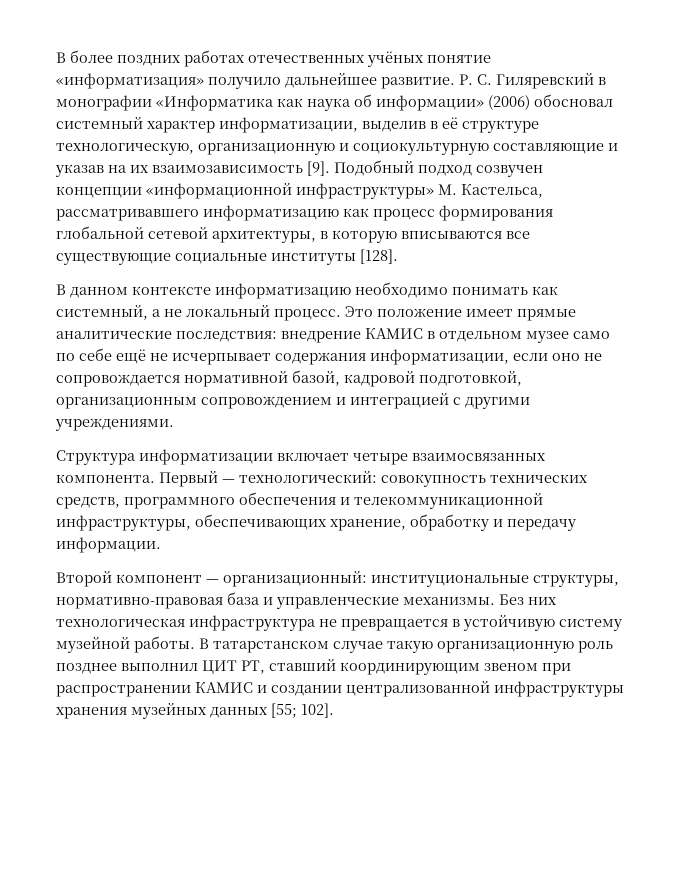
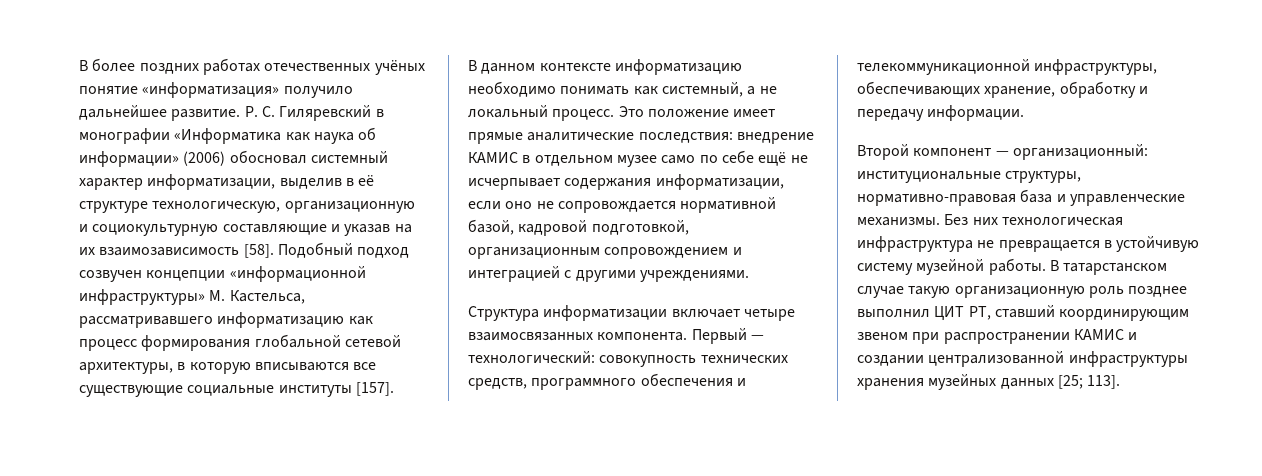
- Р. С. Гиляревский в монографии «Информатика как наука об информации» (2006) обосновал системный характер информатизации, выделив в её структуре технологическую, организационную и социокультурную составляющие и указав на их взаимозависимость [9].
+ Р. С. Гиляревский в монографии «Информатика как наука об информации» (2006) обосновал системный характер информатизации, выделив в её структуре технологическую, организационную и социокультурную составляющие и указав на их взаимозависимость [58].
- Подобный подход созвучен концепции «информационной инфраструктуры» М. Кастельса, рассматривавшего информатизацию как процесс формирования глобальной сетевой архитектуры, в которую вписываются все существующие социальные институты [128].
+ Подобный подход созвучен концепции «информационной инфраструктуры» М. Кастельса, рассматривавшего информатизацию как процесс формирования глобальной сетевой архитектуры, в которую вписываются все существующие социальные институты [157].
- В татарстанском случае такую организационную роль позднее выполнил ЦИТ РТ, ставший координирующим звеном при распространении КАМИС и создании централизованной инфраструктуры хранения музейных данных [55; 102].
+ В татарстанском случае такую организационную роль позднее выполнил ЦИТ РТ, ставший координирующим звеном при распространении КАМИС и создании централизованной инфраструктуры хранения музейных данных [25; 113].

